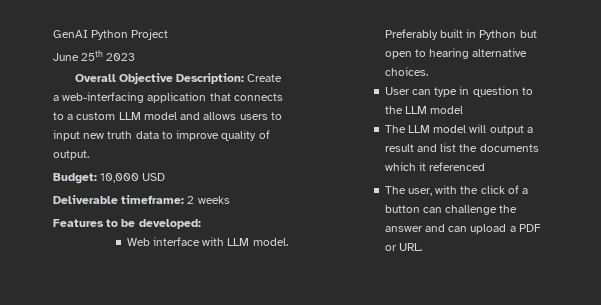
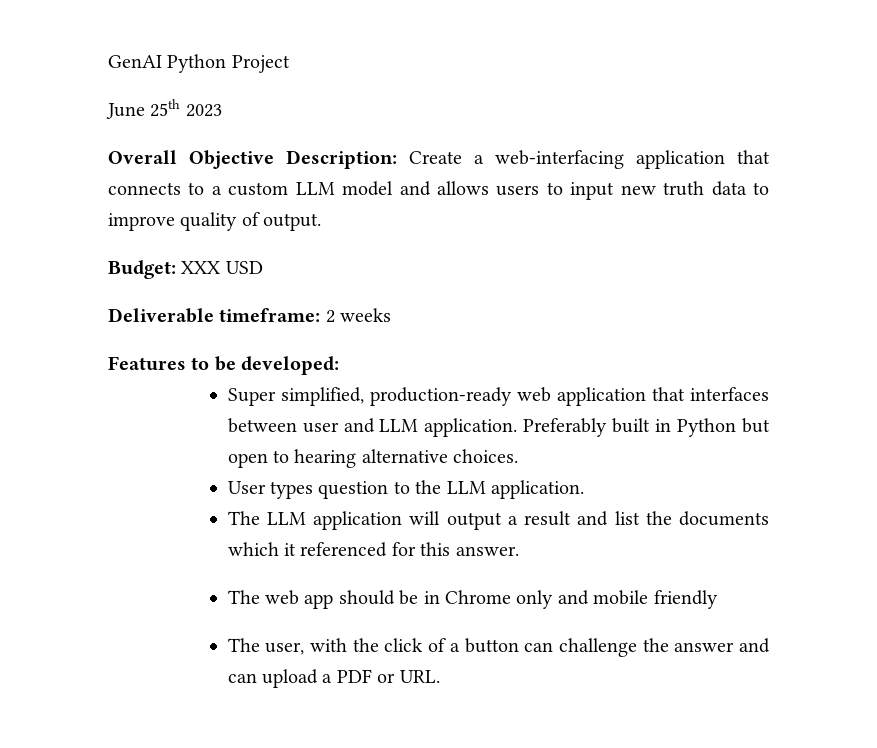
- Budget: 10,000 USD
+ Budget: XXX USD
- Web interface with LLM model.
+ Super simplified, production-ready web application that interfaces between user and LLM application.
- User can type in question to the LLM model
+ User types question to the LLM application.
- The LLM model will output a result and list the documents which it referenced
+ The LLM application will output a result and list the documents which it referenced for this answer.
+ The web app should be in Chrome only and mobile friendly

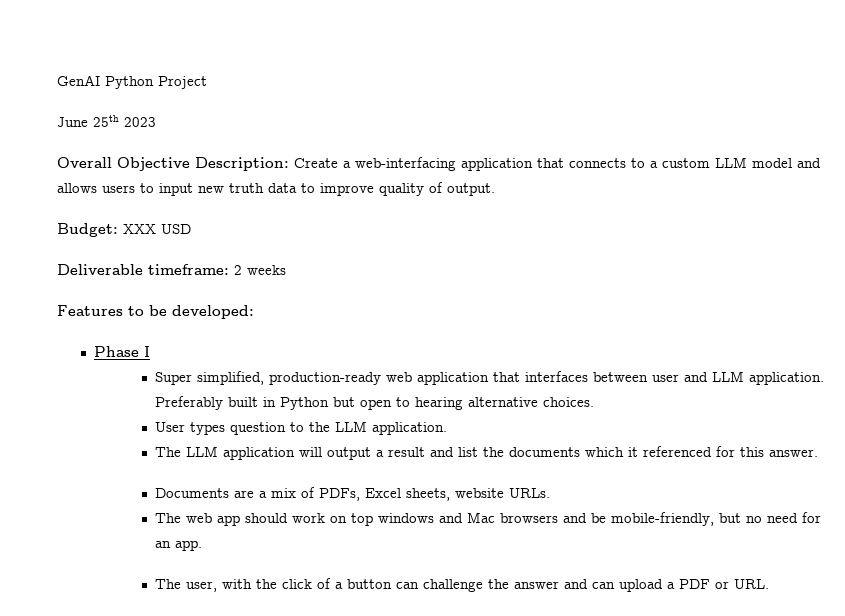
+ Phase I
- The web app should be in Chrome only and mobile friendly
+ Documents are a mix of PDFs, Excel sheets, website URLs.
+ The web app should work on top windows and Mac browsers and be mobile-friendly, but no need for an app.

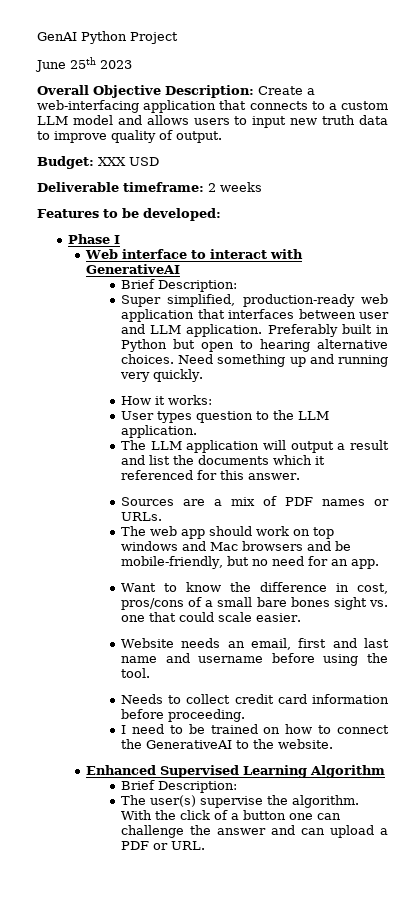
+ Web interface to interact with GenerativeAI
+ Brief Description:
+ Need something up and running very quickly.
+ How it works:
- Documents are a mix of PDFs, Excel sheets, website URLs.
+ Sources are a mix of PDF names or URLs.
- The user, with the click of a button can challenge the answer and can upload a PDF or URL.
+ Want to know the difference in cost, pros/cons of a small bare bones sight vs. one that could scale easier.
+ Website needs an email, first and last name and username before using the tool.
+ Needs to collect credit card information before proceeding.
+ I need to be trained on how to connect the GenerativeAI to the website.
+ Enhanced Supervised Learning Algorithm
+ Brief Description:
+ The user(s) supervise the algorithm. With the click of a button one can challenge the answer and can upload a PDF or URL.

